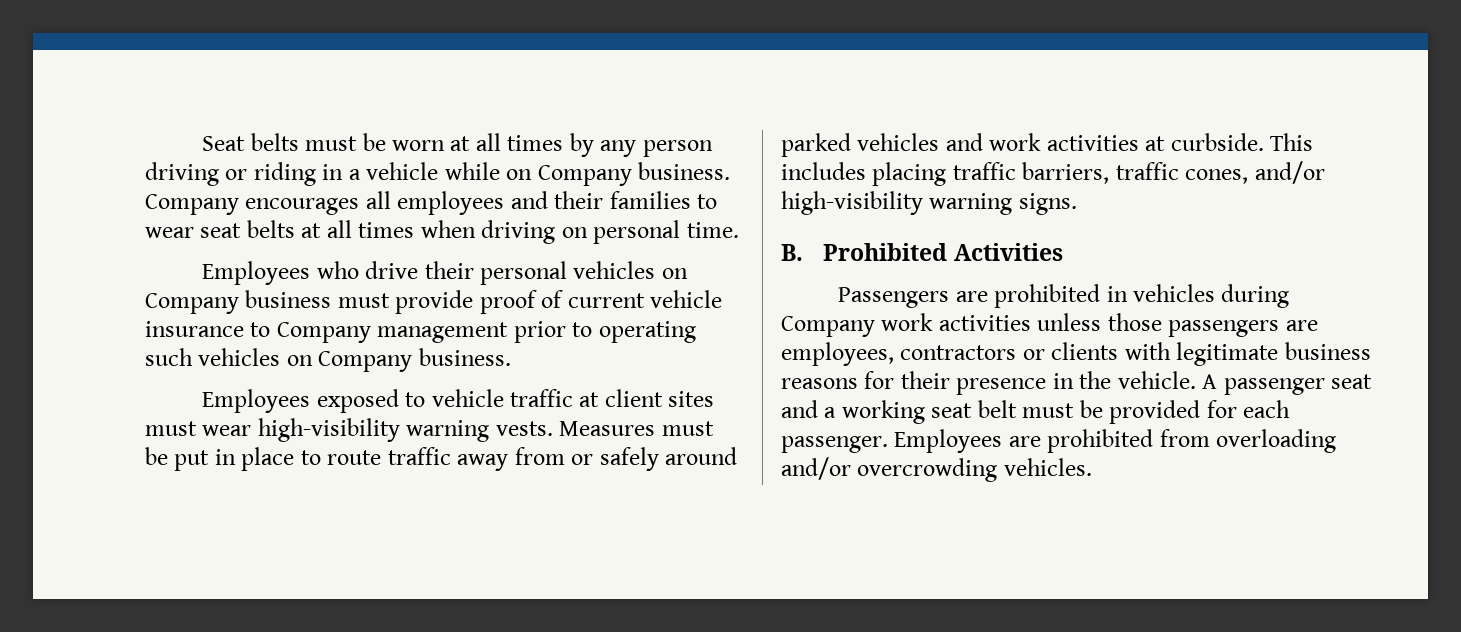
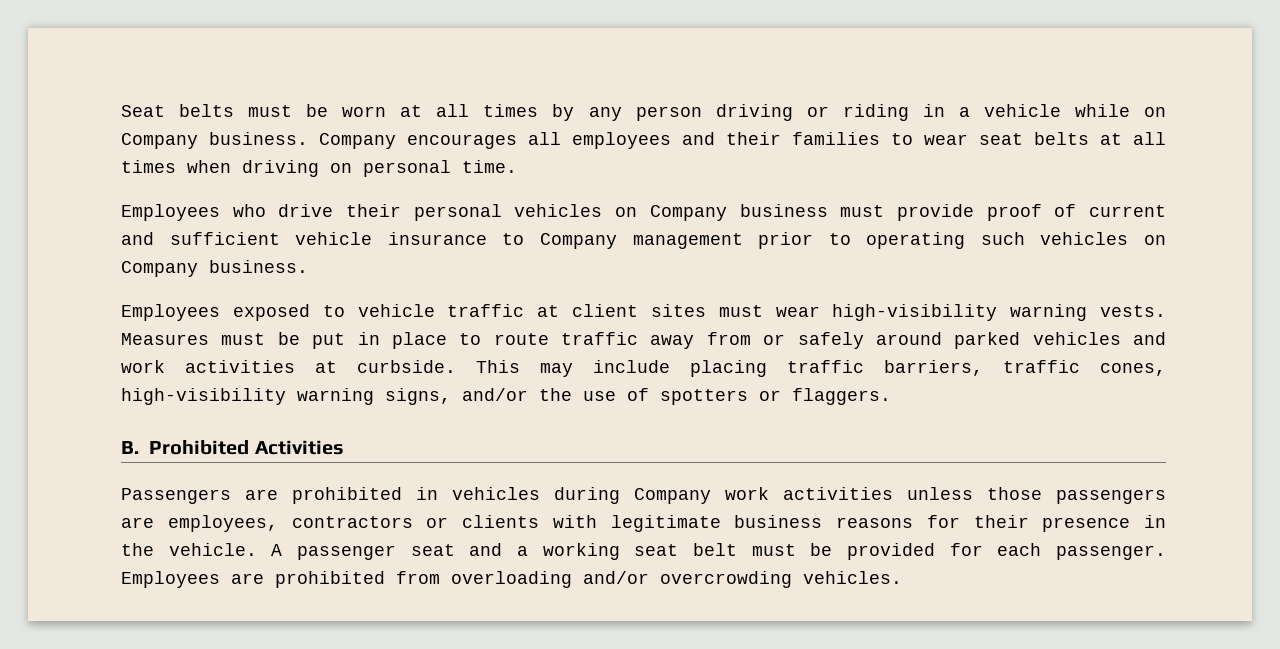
- Employees who drive their personal vehicles on Company business must provide proof of current vehicle insurance to Company management prior to operating such vehicles on Company business.
+ Employees who drive their personal vehicles on Company business must provide proof of current and sufficient vehicle insurance to Company management prior to operating such vehicles on Company business.
- This includes placing traffic barriers, traffic cones, and/or high-visibility warning signs.
+ This may include placing traffic barriers, traffic cones, high-visibility warning signs, and/or the use of spotters or flaggers.

